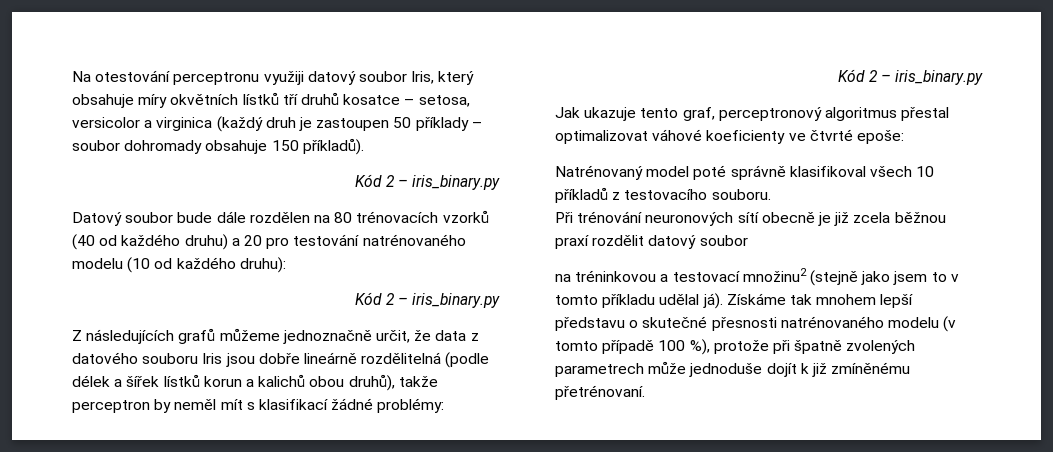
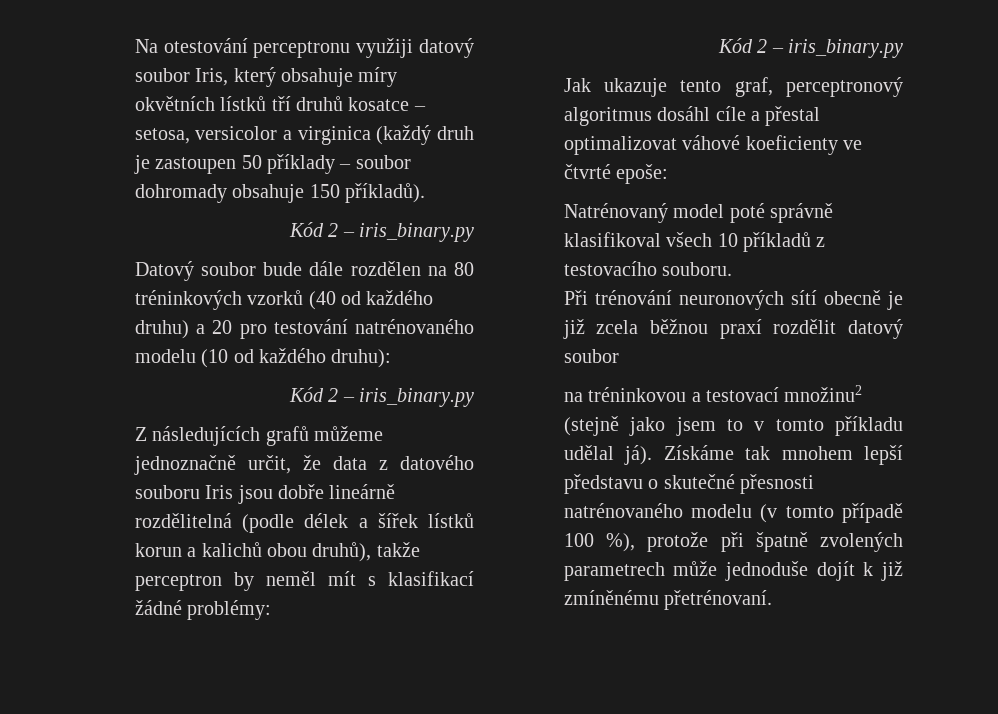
- Datový soubor bude dále rozdělen na 80 trénovacích vzorků (40 od každého druhu) a 20 pro testování natrénovaného modelu (10 od každého druhu):
+ Datový soubor bude dále rozdělen na 80 tréninkových vzorků (40 od každého druhu) a 20 pro testování natrénovaného modelu (10 od každého druhu):
- Jak ukazuje tento graf, perceptronový algoritmus přestal optimalizovat váhové koeficienty ve čtvrté epoše:
+ Jak ukazuje tento graf, perceptronový algoritmus dosáhl cíle a přestal optimalizovat váhové koeficienty ve čtvrté epoše:

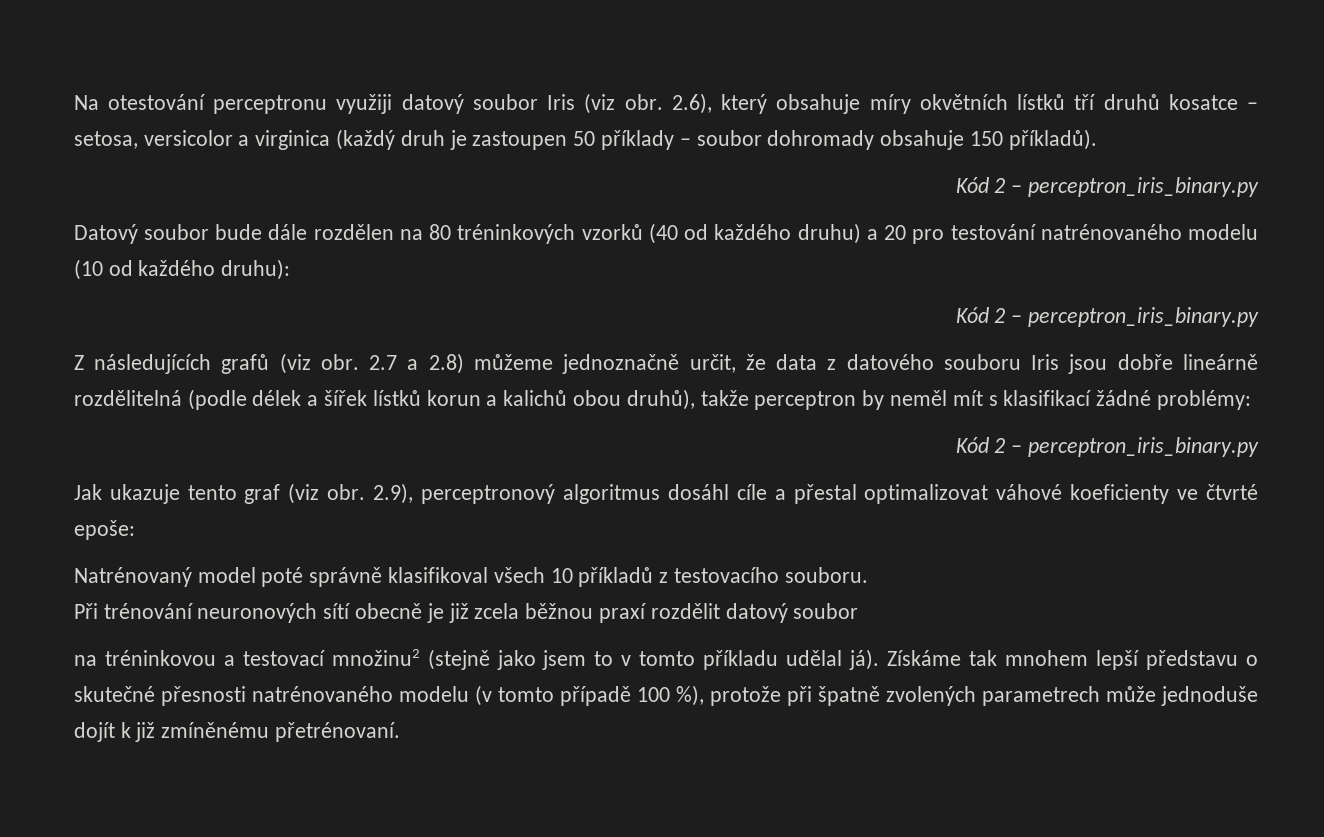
- Na otestování perceptronu využiji datový soubor Iris, který obsahuje míry okvětních lístků tří druhů kosatce – setosa, versicolor a virginica (každý druh je zastoupen 50 příklady – soubor dohromady obsahuje 150 příkladů).
- Kód 2 – iris_binary.py
+ Na otestování perceptronu využiji datový soubor Iris (viz obr. 2.6), který obsahuje míry okvětních lístků tří druhů kosatce – setosa, versicolor a virginica (každý druh je zastoupen 50 příklady – soubor dohromady obsahuje 150 příkladů).
+ Kód 2 – perceptron_iris_binary.py
  Datový soubor bude dále rozdělen na 80 tréninkových vzorků (40 od každého druhu) a 20 pro testování natrénovaného modelu (10 od každého druhu):
- Kód 2 – iris_binary.py
+ Kód 2 – perceptron_iris_binary.py
- Z následujících grafů můžeme jednoznačně určit, že data z datového souboru Iris jsou dobře lineárně rozdělitelná (podle délek a šířek lístků korun a kalichů obou druhů), takže perceptron by neměl mít s klasifikací žádné problémy:
- Kód 2 – iris_binary.py
+ Z následujících grafů (viz obr. 2.7 a 2.8) můžeme jednoznačně určit, že data z datového souboru Iris jsou dobře lineárně rozdělitelná (podle délek a šířek lístků korun a kalichů obou druhů), takže perceptron by neměl mít s klasifikací žádné problémy:
+ Kód 2 – perceptron_iris_binary.py
- Jak ukazuje tento graf, perceptronový algoritmus dosáhl cíle a přestal optimalizovat váhové koeficienty ve čtvrté epoše:
+ Jak ukazuje tento graf (viz obr. 2.9), perceptronový algoritmus dosáhl cíle a přestal optimalizovat váhové koeficienty ve čtvrté epoše:

